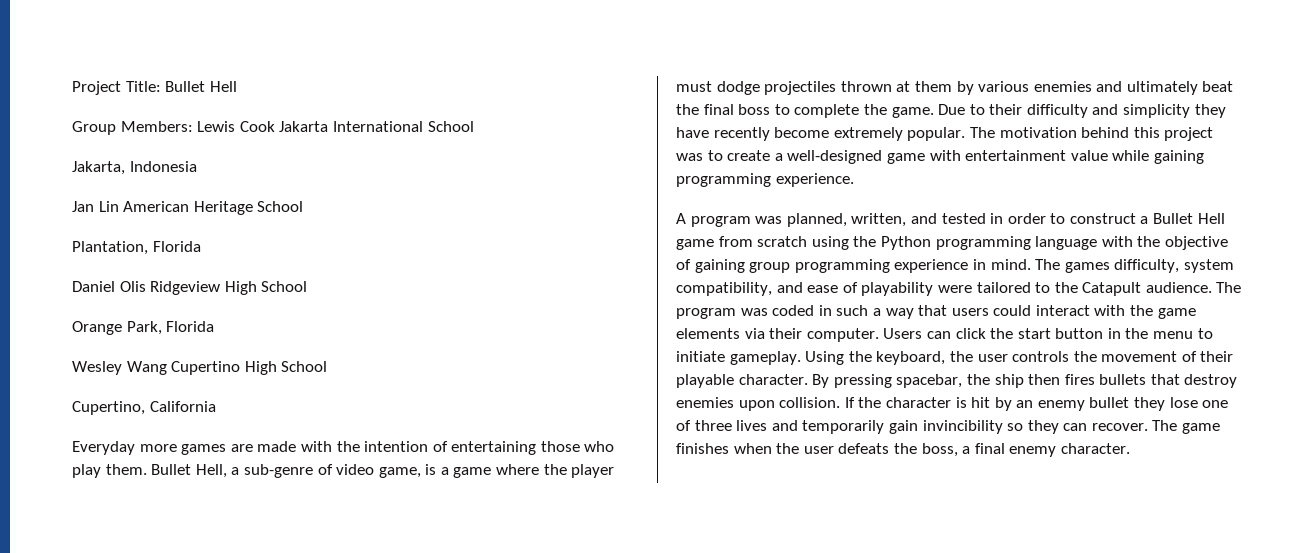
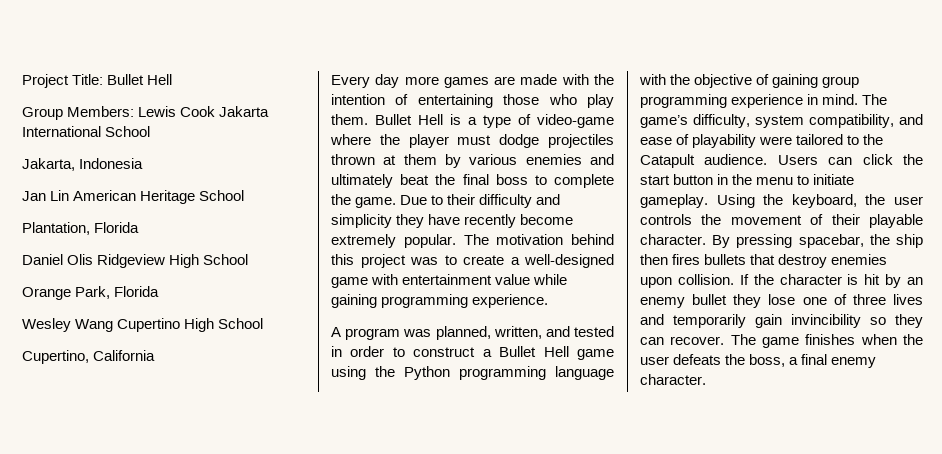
- Everyday more games are made with the intention of entertaining those who play them.
+ Every day more games are made with the intention of entertaining those who play them.
- Bullet Hell, a sub-genre of video game, is a game where the player must dodge projectiles thrown at them by various enemies and ultimately beat the final boss to complete the game.
+ Bullet Hell is a type of video-game where the player must dodge projectiles thrown at them by various enemies and ultimately beat the final boss to complete the game.
- A program was planned, written, and tested in order to construct a Bullet Hell game from scratch using the Python programming language with the objective of gaining group programming experience in mind.
+ A program was planned, written, and tested in order to construct a Bullet Hell game using the Python programming language with the objective of gaining group programming experience in mind.
- The games difficulty, system compatibility, and ease of playability were tailored to the Catapult audience.
+ The game’s difficulty, system compatibility, and ease of playability were tailored to the Catapult audience.
- The program was coded in such a way that users could interact with the game elements via their computer.

